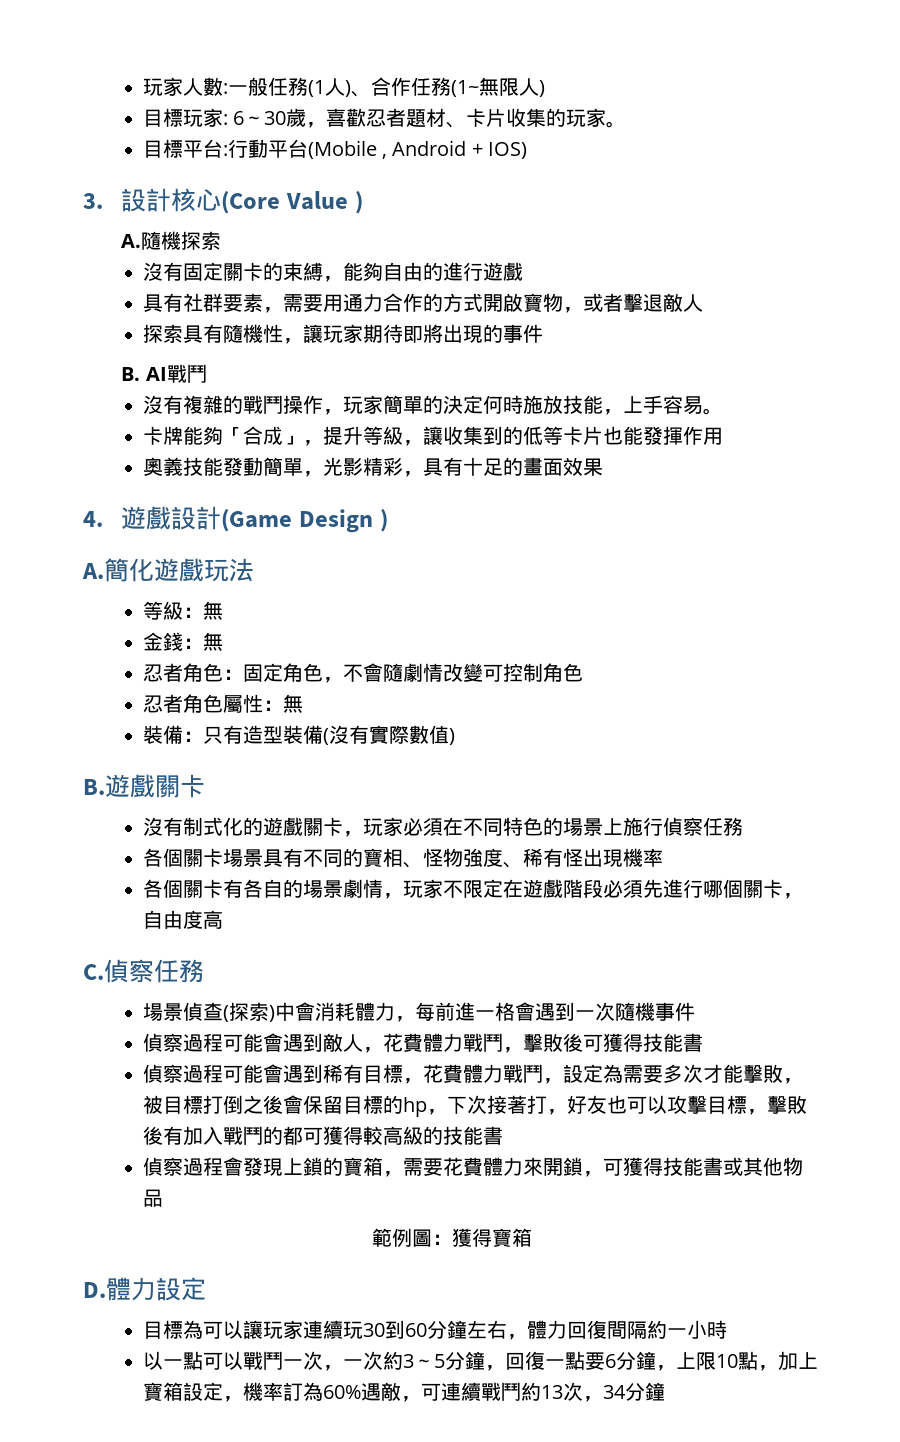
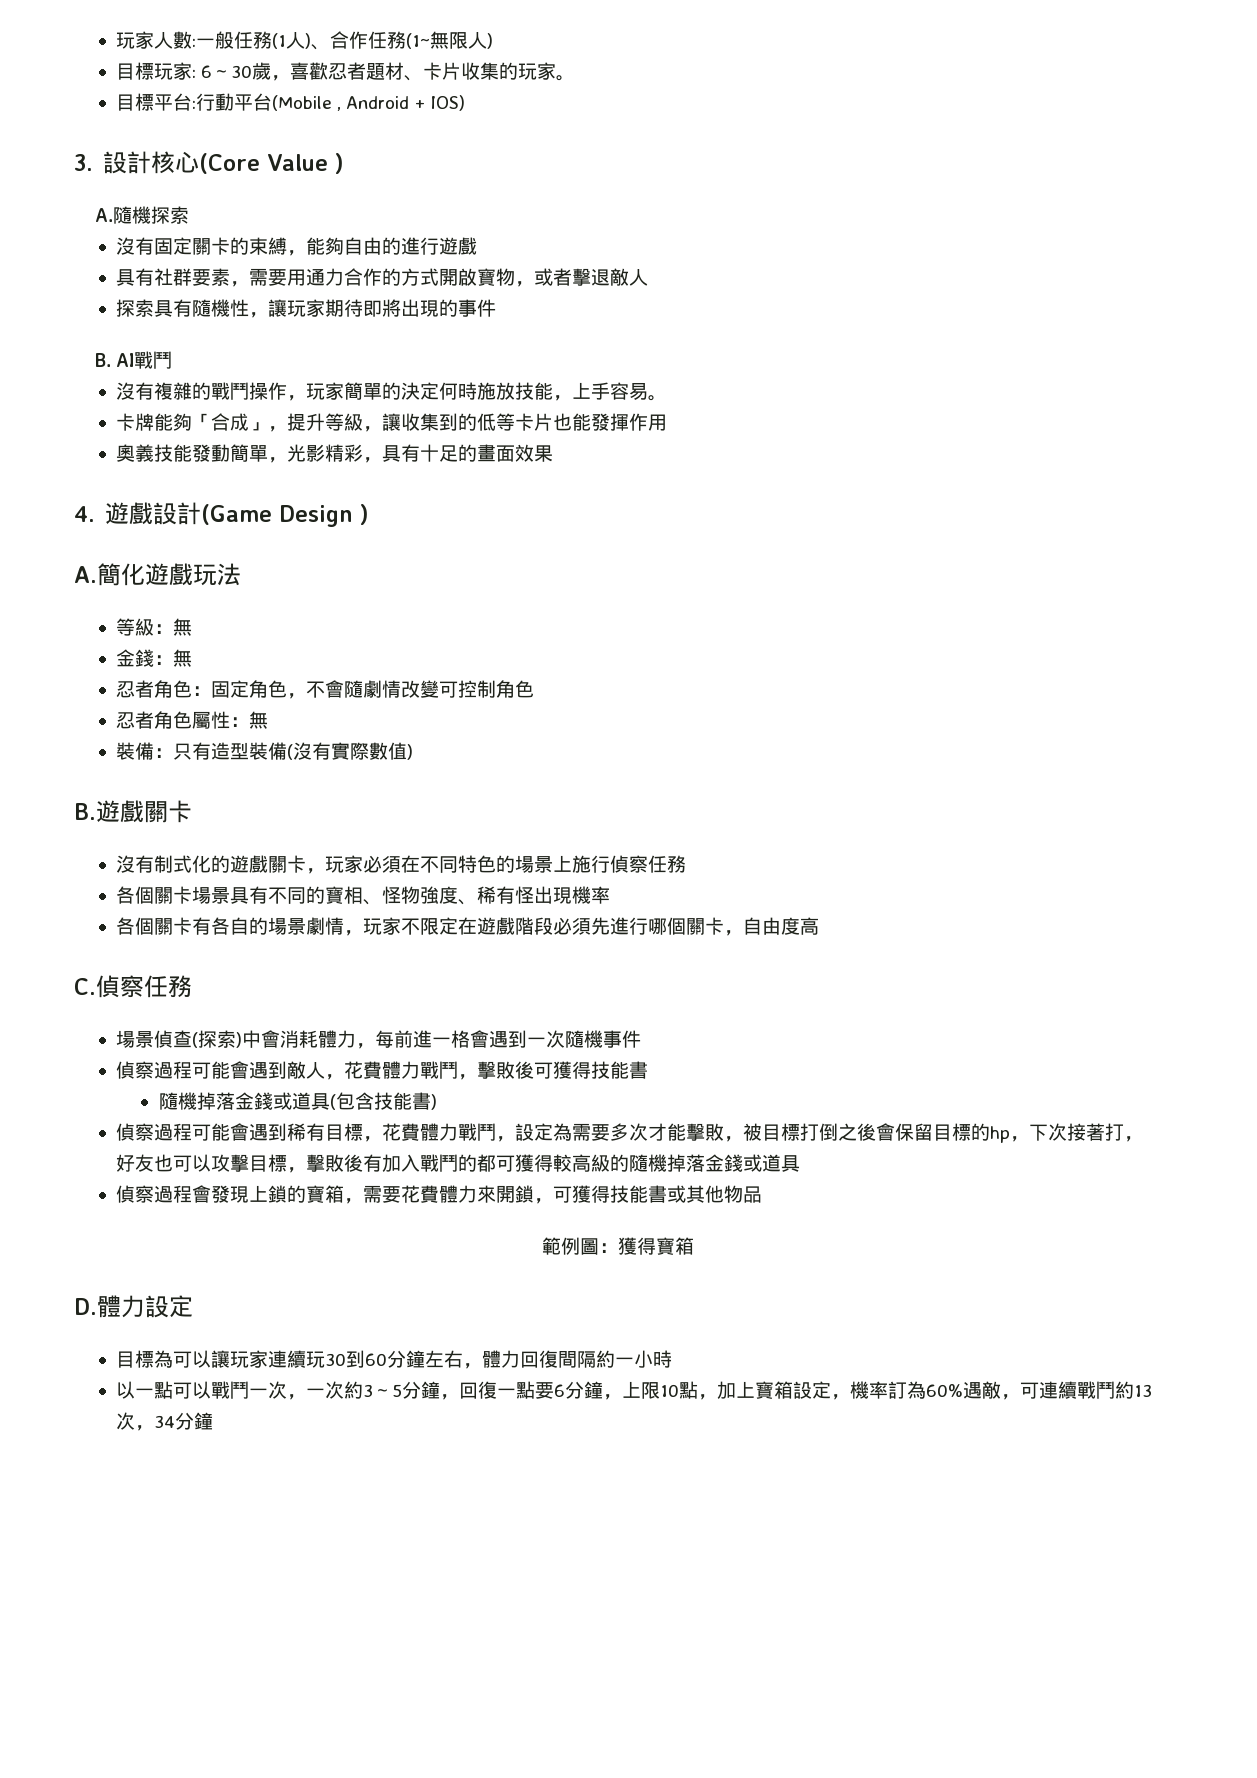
+ 隨機掉落金錢或道具(包含技能書)
- 偵察過程可能會遇到稀有目標，花費體力戰鬥，設定為需要多次才能擊敗，被目標打倒之後會保留目標的hp，下次接著打，好友也可以攻擊目標，擊敗後有加入戰鬥的都可獲得較高級的技能書
+ 偵察過程可能會遇到稀有目標，花費體力戰鬥，設定為需要多次才能擊敗，被目標打倒之後會保留目標的hp，下次接著打，好友也可以攻擊目標，擊敗後有加入戰鬥的都可獲得較高級的隨機掉落金錢或道具

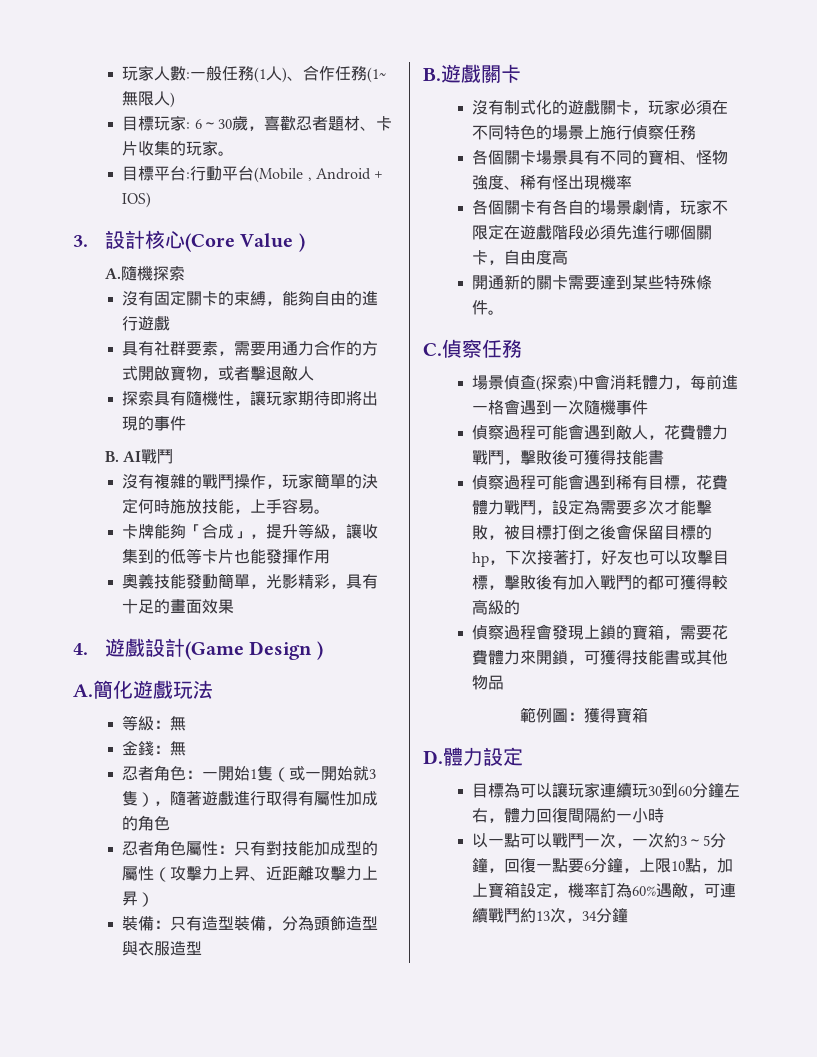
- 忍者角色：固定角色，不會隨劇情改變可控制角色
+ 忍者角色：一開始1隻（或一開始就3隻），隨著遊戲進行取得有屬性加成的角色
- 忍者角色屬性：無
+ 忍者角色屬性：只有對技能加成型的屬性（攻擊力上昇、近距離攻擊力上昇）
- 裝備：只有造型裝備(沒有實際數值)
+ 裝備：只有造型裝備，分為頭飾造型與衣服造型
+ 開通新的關卡需要達到某些特殊條件。
- 隨機掉落金錢或道具(包含技能書)
- 偵察過程可能會遇到稀有目標，花費體力戰鬥，設定為需要多次才能擊敗，被目標打倒之後會保留目標的hp，下次接著打，好友也可以攻擊目標，擊敗後有加入戰鬥的都可獲得較高級的隨機掉落金錢或道具
+ 偵察過程可能會遇到稀有目標，花費體力戰鬥，設定為需要多次才能擊敗，被目標打倒之後會保留目標的hp，下次接著打，好友也可以攻擊目標，擊敗後有加入戰鬥的都可獲得較高級的

